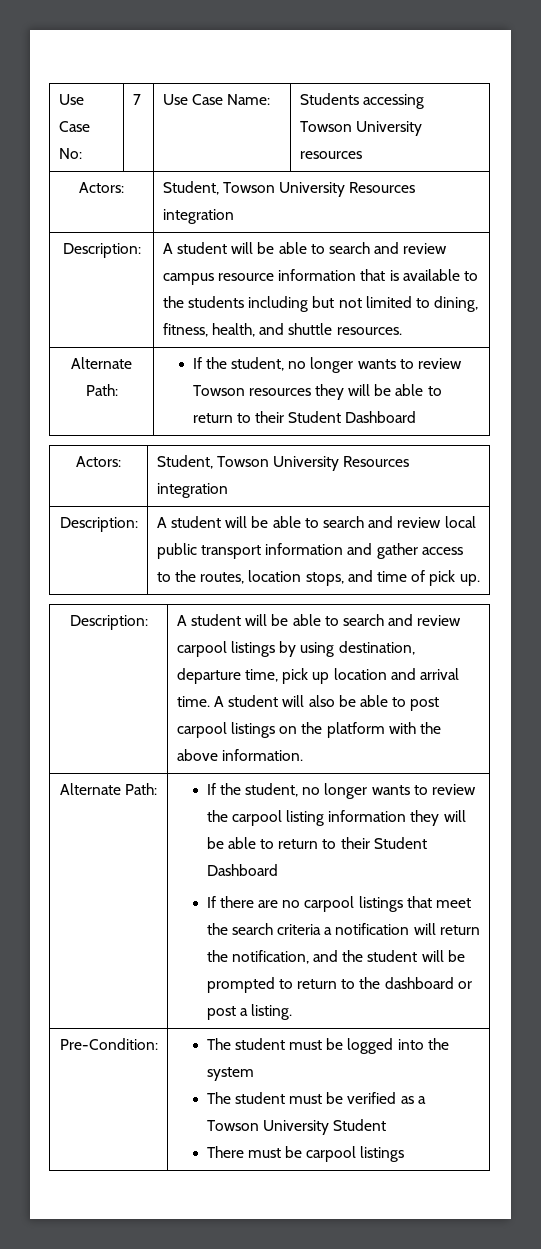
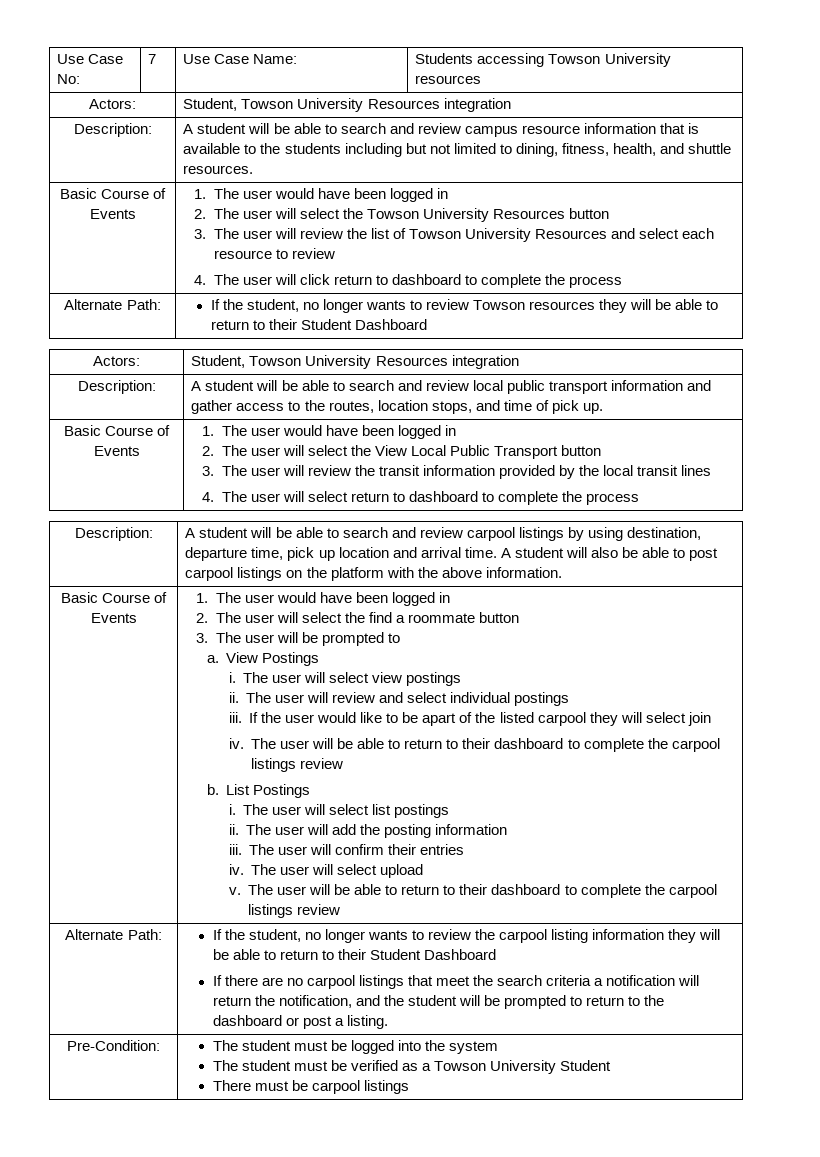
  Description: | A student will be able to search and review campus resource information that is available to the students including but not limited to dining, fitness, health, and shuttle resources.
+ Basic Course of Events | 1. The user would have been logged in
+ 2. The user will select the Towson University Resources button
+ 3. The user will review the list of Towson University Resources and select each resource to review
+ 4. The user will click return to dashboard to complete the process
  Description: | A student will be able to search and review local public transport information and gather access to the routes, location stops, and time of pick up.
+ Basic Course of Events | 1. The user would have been logged in
+ 2. The user will select the View Local Public Transport button
+ 3. The user will review the transit information provided by the local transit lines
+ 4. The user will select return to dashboard to complete the process
  Description: | A student will be able to search and review carpool listings by using destination, departure time, pick up location and arrival time. A student will also be able to post carpool listings on the platform with the above information.
+ Basic Course of Events | 1. The user would have been logged in
+ 2. The user will select the find a roommate button
+ 3. The user will be prompted to
+ a. View Postings
+ i. The user will select view postings
+ ii. The user will review and select individual postings
+ iii. If the user would like to be apart of the listed carpool they will select join
+ iv. The user will be able to return to their dashboard to complete the carpool listings review
+ b. List Postings
+ i. The user will select list postings
+ ii. The user will add the posting information
+ iii. The user will confirm their entries
+ iv. The user will select upload
+ v. The user will be able to return to their dashboard to complete the carpool listings review

